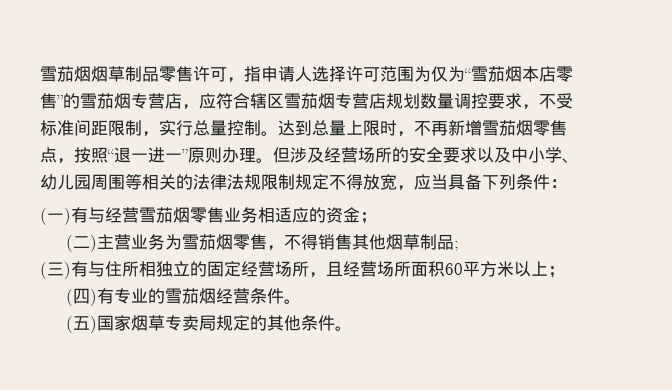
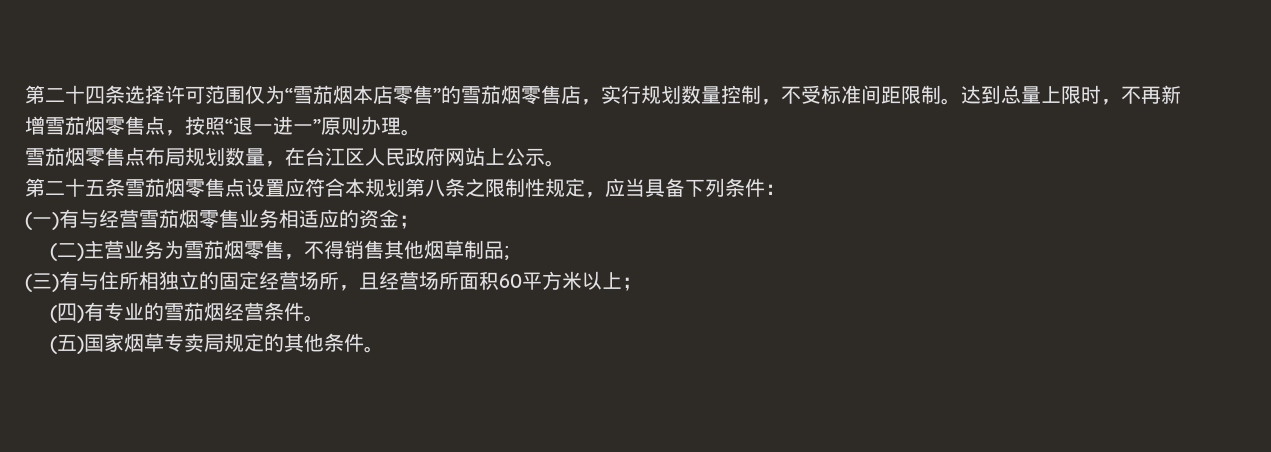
- 雪茄烟烟草制品零售许可，指申请人选择许可范围为仅为“雪茄烟本店零售”的雪茄烟专营店，应符合辖区雪茄烟专营店规划数量调控要求，不受标准间距限制，实行总量控制。
+ 第二十四条选择许可范围仅为“雪茄烟本店零售”的雪茄烟零售店，实行规划数量控制，不受标准间距限制。
- 达到总量上限时，不再新增雪茄烟零售点，按照“退一进一”原则办理。但涉及经营场所的安全要求以及中小学、幼儿园周围等相关的法律法规限制规定不得放宽，应当具备下列条件：
+ 达到总量上限时，不再新增雪茄烟零售点，按照“退一进一”原则办理。
+ 雪茄烟零售点布局规划数量，在台江区人民政府网站上公示。
+ 第二十五条雪茄烟零售点设置应符合本规划第八条之限制性规定，应当具备下列条件：

